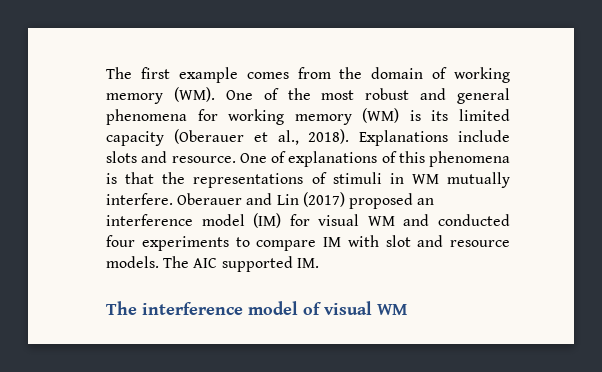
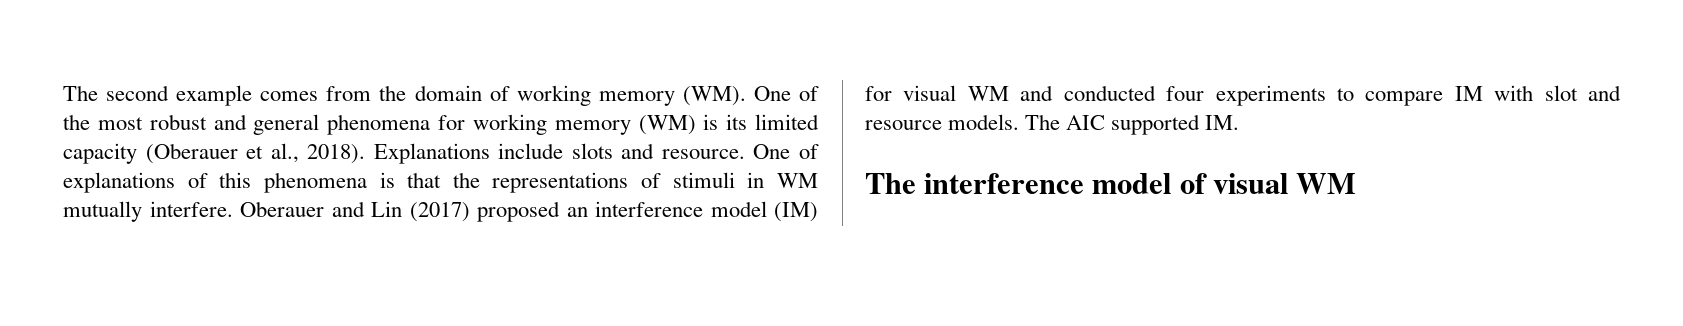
- The first example comes from the domain of working memory (WM). One of the most robust and general phenomena for working memory (WM) is its limited capacity (Oberauer et al., 2018).
+ The second example comes from the domain of working memory (WM). One of the most robust and general phenomena for working memory (WM) is its limited capacity (Oberauer et al., 2018).

